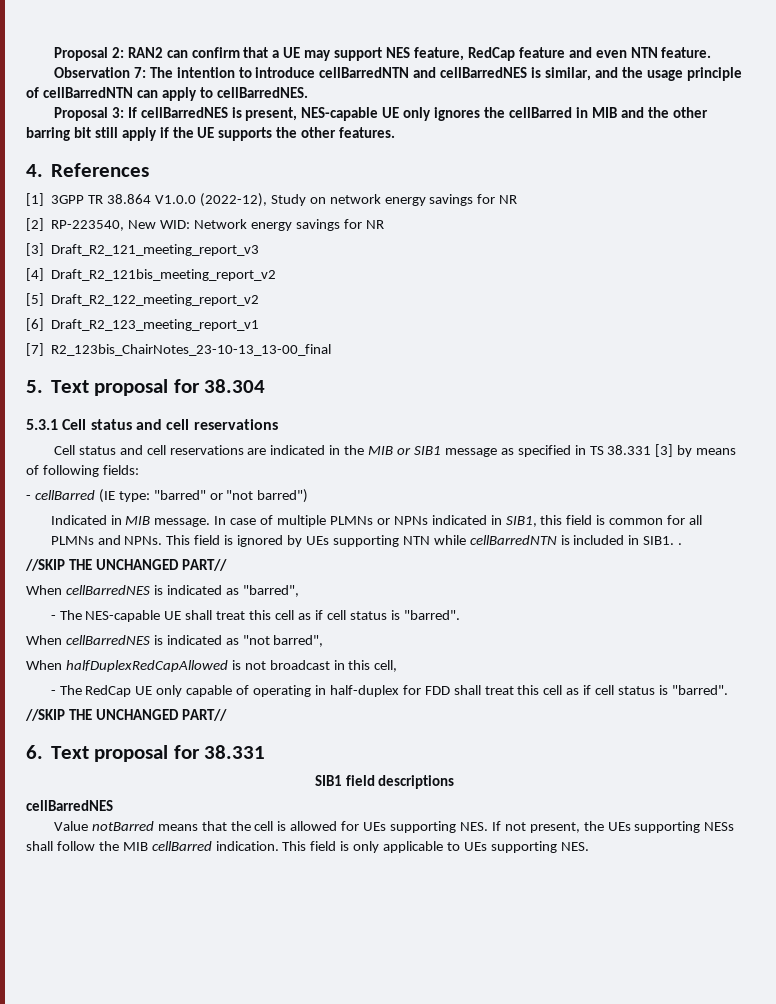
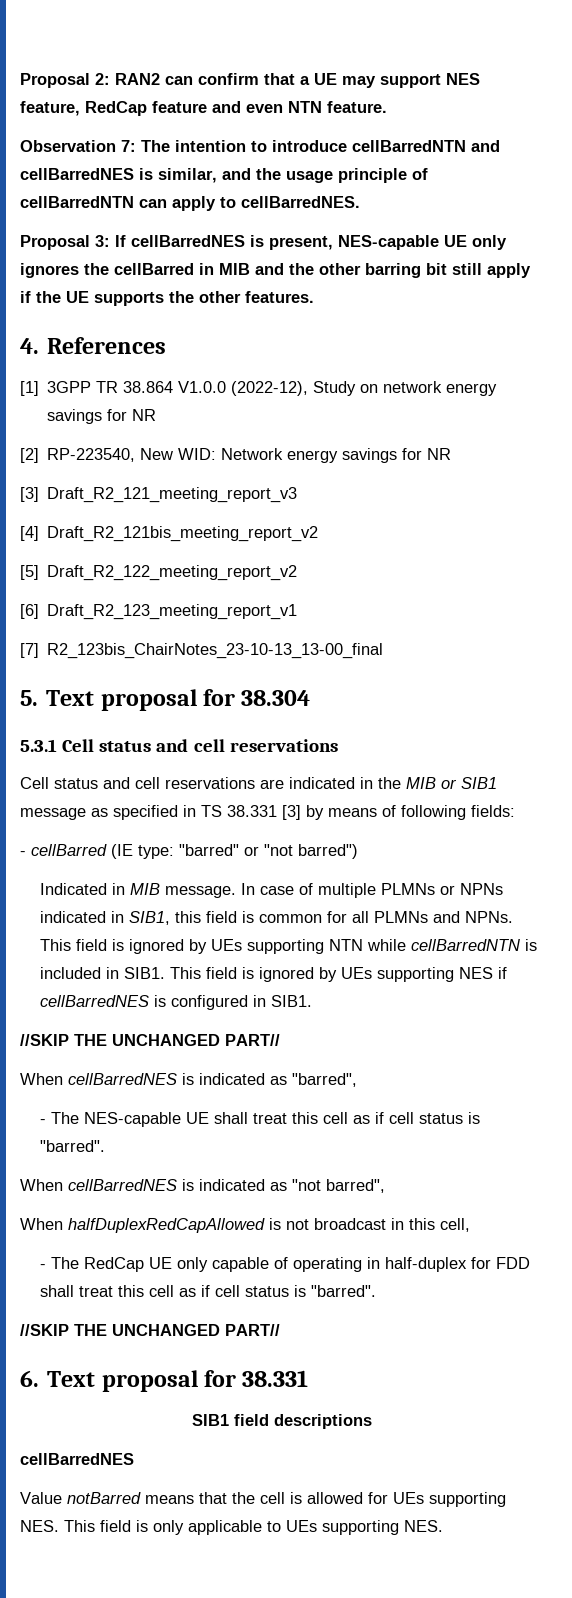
- This field is ignored by UEs supporting NTN while cellBarredNTN is included in SIB1. .
+ This field is ignored by UEs supporting NTN while cellBarredNTN is included in SIB1. This field is ignored by UEs supporting NES if cellBarredNES is configured in SIB1.
- Value notBarred means that the cell is allowed for UEs supporting NES. If not present, the UEs supporting NESs shall follow the MIB cellBarred indication. This field is only applicable to UEs supporting NES.
+ Value notBarred means that the cell is allowed for UEs supporting NES. This field is only applicable to UEs supporting NES.

